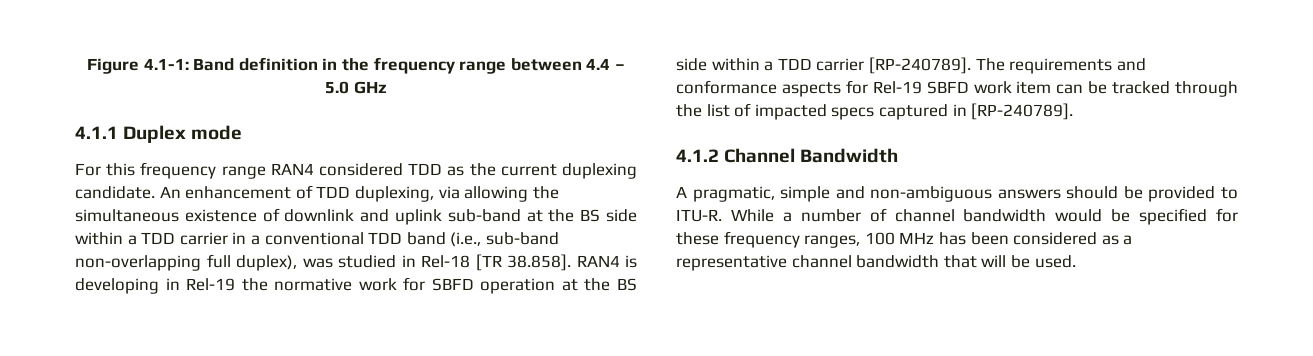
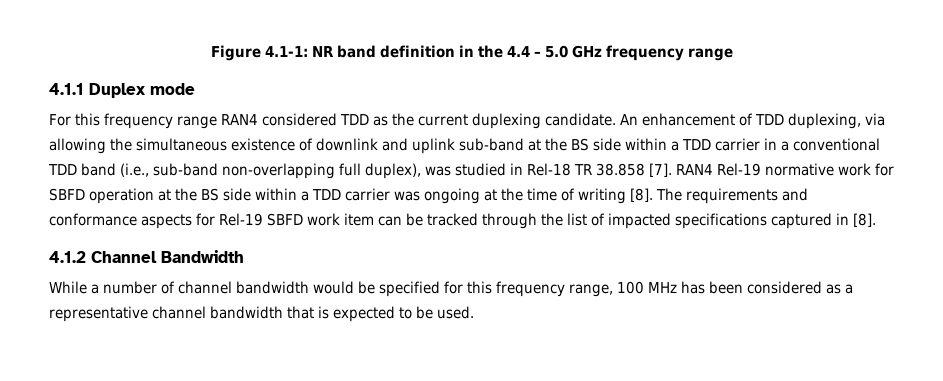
- Figure 4.1-1: Band definition in the frequency range between 4.4 – 5.0 GHz
+ Figure 4.1-1: NR band definition in the 4.4 – 5.0 GHz frequency range
- An enhancement of TDD duplexing, via allowing the simultaneous existence of downlink and uplink sub-band at the BS side within a TDD carrier in a conventional TDD band (i.e., sub-band non-overlapping full duplex), was studied in Rel-18 [TR 38.858]. RAN4 is developing in Rel-19 the normative work for SBFD operation at the BS side within a TDD carrier [RP-240789].
+ An enhancement of TDD duplexing, via allowing the simultaneous existence of downlink and uplink sub-band at the BS side within a TDD carrier in a conventional TDD band (i.e., sub-band non-overlapping full duplex), was studied in Rel-18 TR 38.858 [7]. RAN4 Rel-19 normative work for SBFD operation at the BS side within a TDD carrier was ongoing at the time of writing [8].
- The requirements and conformance aspects for Rel-19 SBFD work item can be tracked through the list of impacted specs captured in [RP-240789].
+ The requirements and conformance aspects for Rel-19 SBFD work item can be tracked through the list of impacted specifications captured in [8].
- A pragmatic, simple and non-ambiguous answers should be provided to ITU-R. While a number of channel bandwidth would be specified for these frequency ranges, 100 MHz has been considered as a representative channel bandwidth that will be used.
+ While a number of channel bandwidth would be specified for this frequency range, 100 MHz has been considered as a representative channel bandwidth that is expected to be used.

